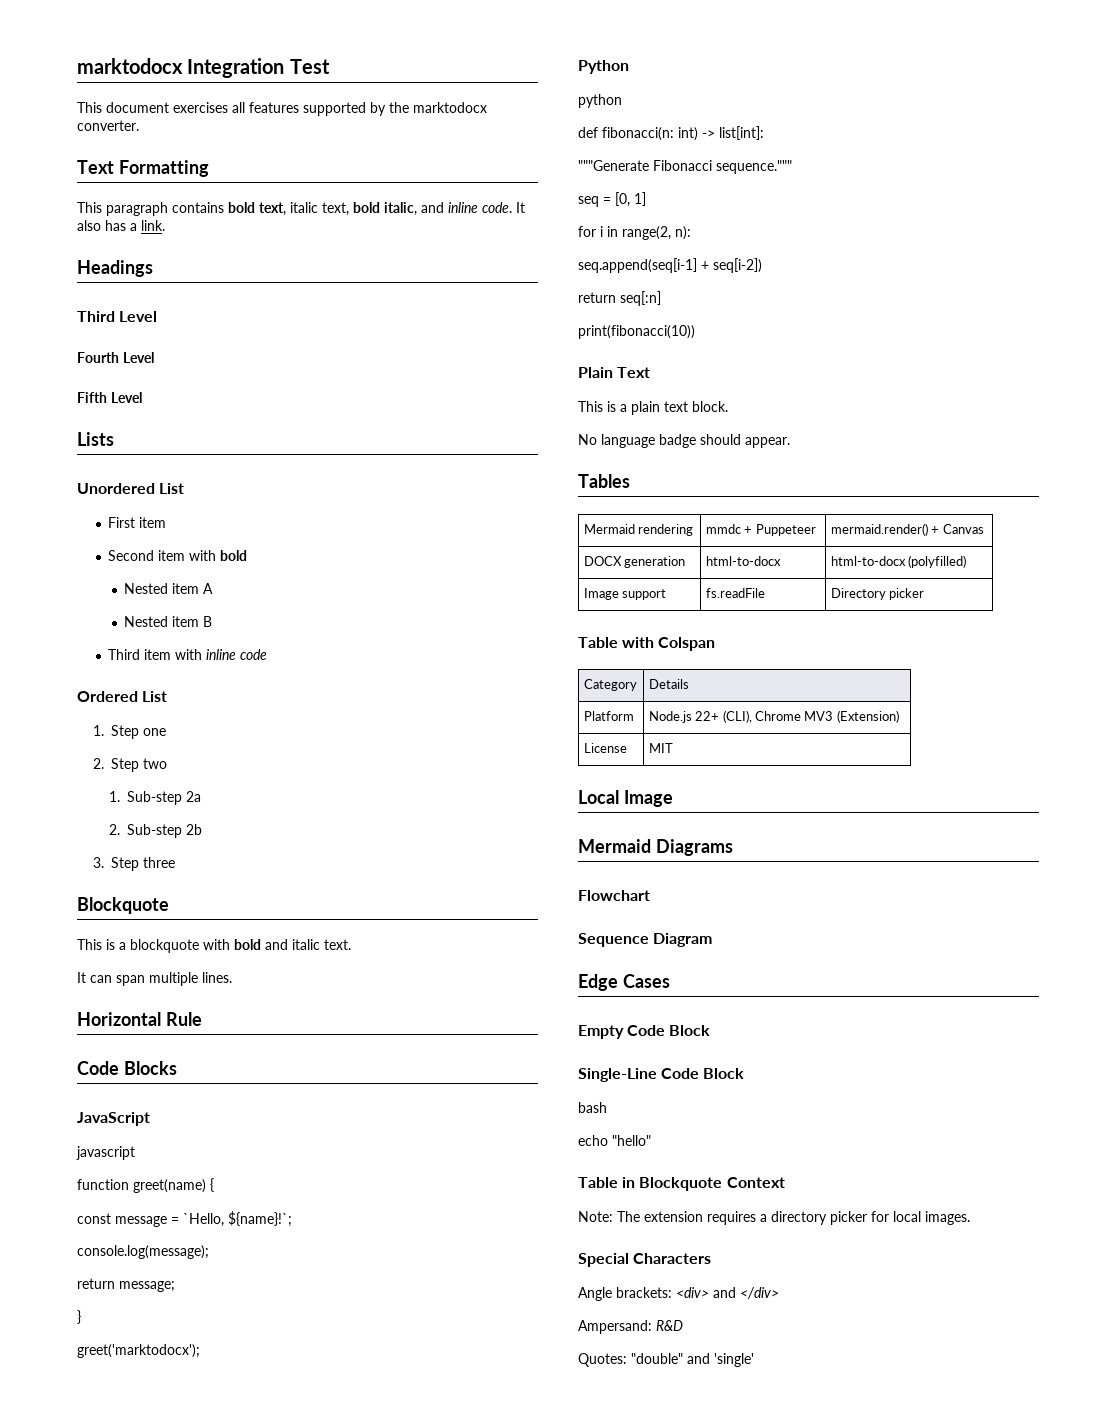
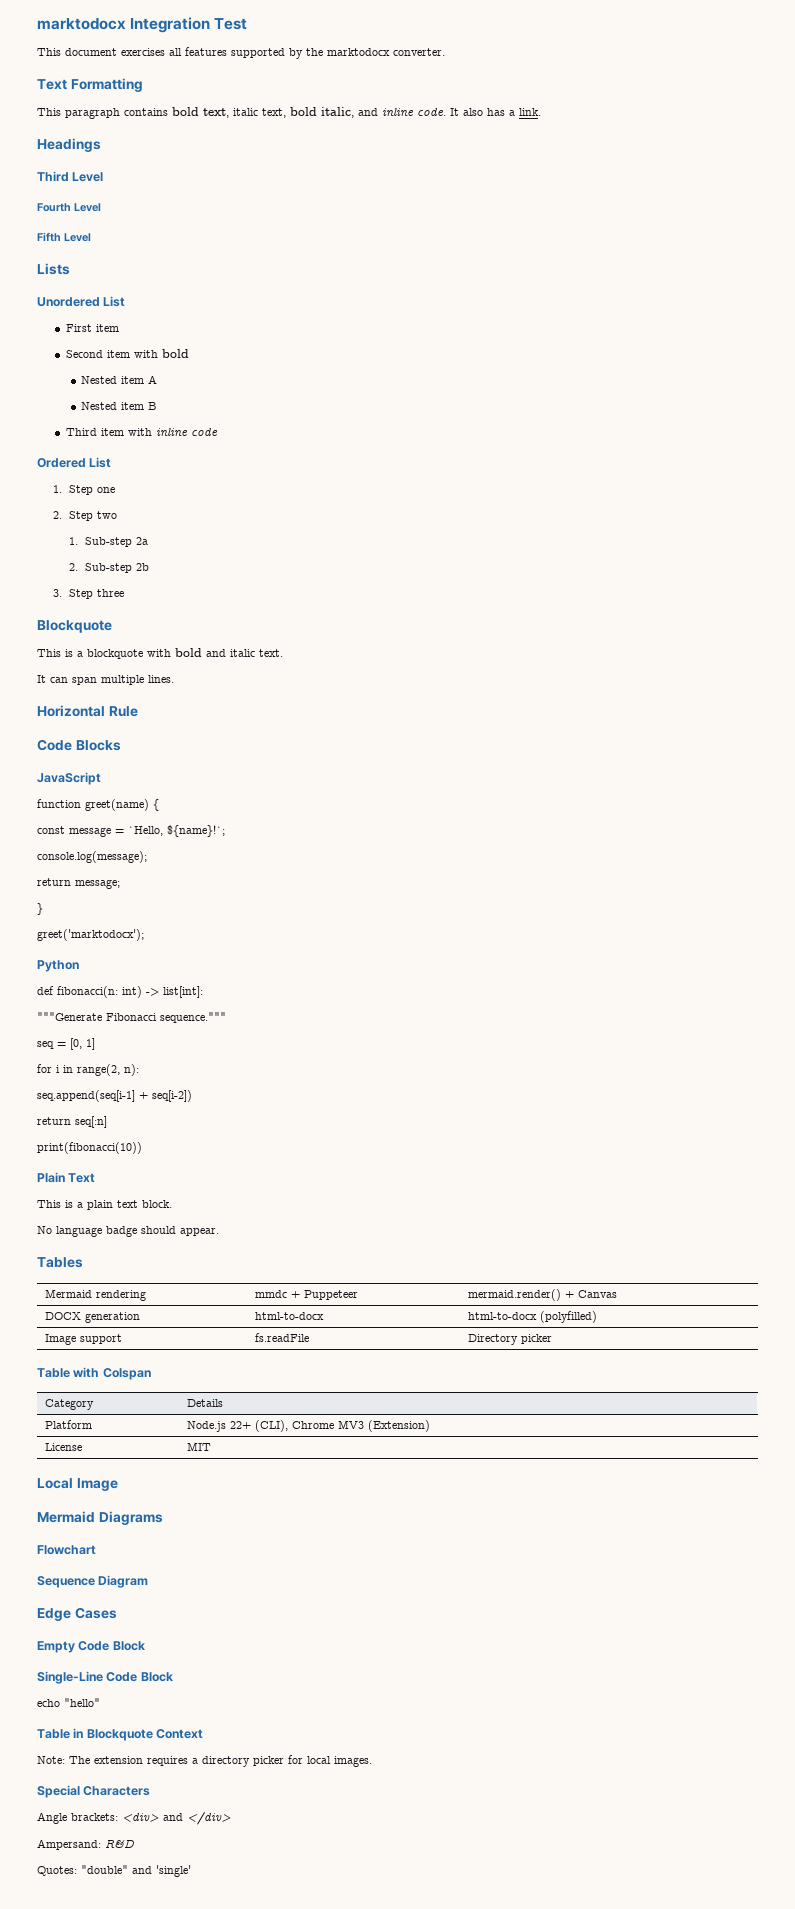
- javascript
- python
- bash

